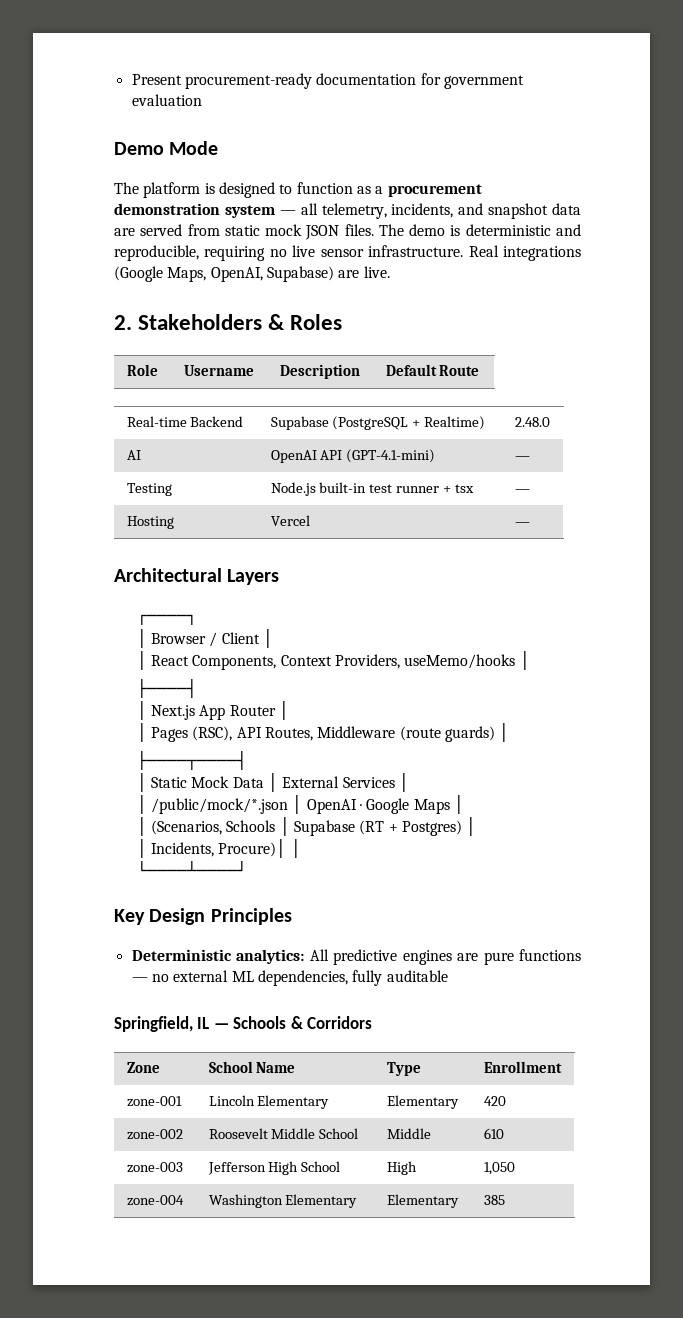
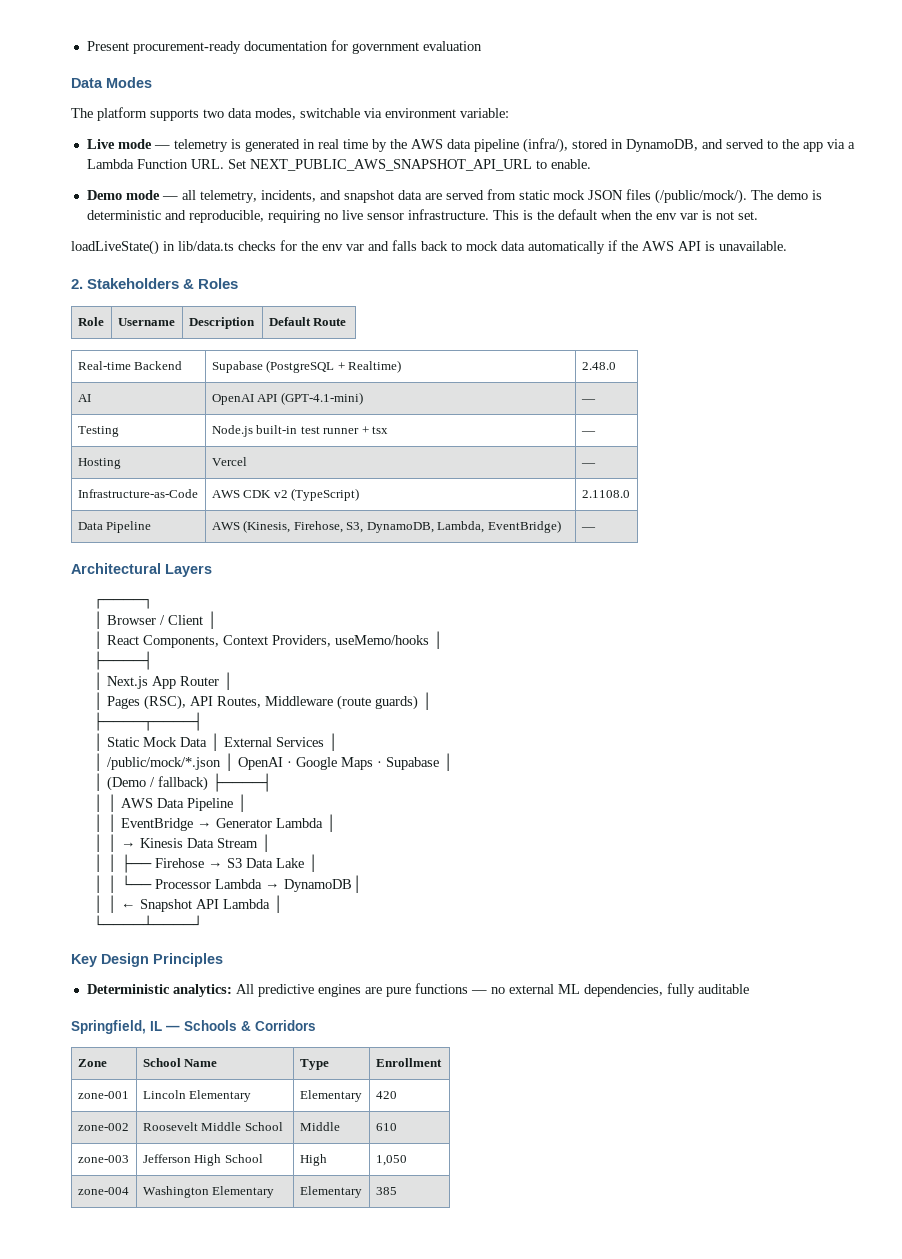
- Demo Mode
+ Data Modes
- The platform is designed to function as a procurement demonstration system — all telemetry, incidents, and snapshot data are served from static mock JSON files.
+ The platform supports two data modes, switchable via environment variable:
+ Live mode — telemetry is generated in real time by the AWS data pipeline (infra/), stored in DynamoDB, and served to the app via a Lambda Function URL. Set NEXT_PUBLIC_AWS_SNAPSHOT_API_URL to enable.
+ Demo mode — all telemetry, incidents, and snapshot data are served from static mock JSON files (/public/mock/).
- Real integrations (Google Maps, OpenAI, Supabase) are live.
+ This is the default when the env var is not set.
+ loadLiveState() in lib/data.ts checks for the env var and falls back to mock data automatically if the AWS API is unavailable.
+ Infrastructure-as-Code | AWS CDK v2 (TypeScript) | 2.1108.0
+ Data Pipeline | AWS (Kinesis, Firehose, S3, DynamoDB, Lambda, EventBridge) | —
- │ /public/mock/*.json │ OpenAI · Google Maps │
- │ (Scenarios, Schools │ Supabase (RT + Postgres) │
- │ Incidents, Procure)│ │
+ │ /public/mock/*.json │ OpenAI · Google Maps · Supabase │
+ │ (Demo / fallback) ├────┤
+ │ │ AWS Data Pipeline │
+ │ │ EventBridge → Generator Lambda │
+ │ │ → Kinesis Data Stream │
+ │ │ ├── Firehose → S3 Data Lake │
+ │ │ └── Processor Lambda → DynamoDB│
+ │ │ ← Snapshot API Lambda │

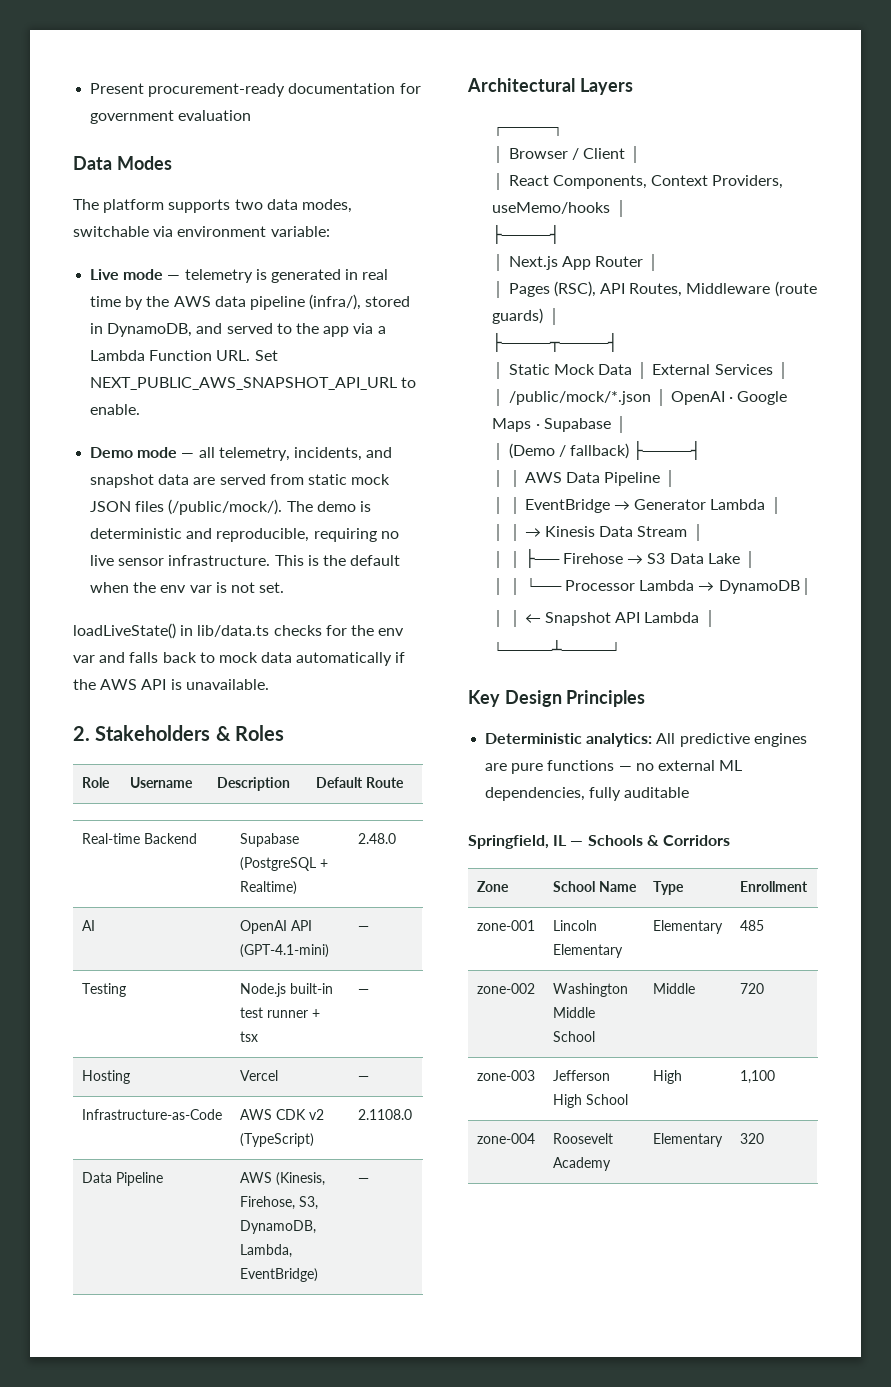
- zone-001 | Lincoln Elementary | Elementary | 420
+ zone-001 | Lincoln Elementary | Elementary | 485
- zone-002 | Roosevelt Middle School | Middle | 610
+ zone-002 | Washington Middle School | Middle | 720
- zone-003 | Jefferson High School | High | 1,050
+ zone-003 | Jefferson High School | High | 1,100
- zone-004 | Washington Elementary | Elementary | 385
+ zone-004 | Roosevelt Academy | Elementary | 320

